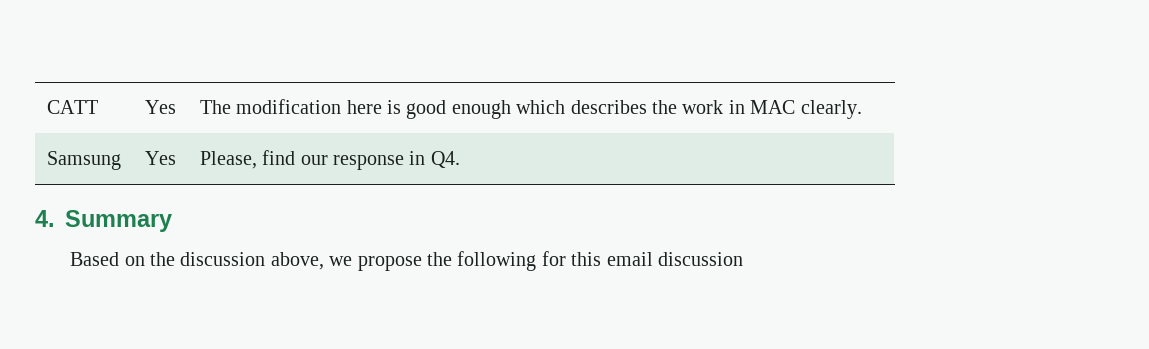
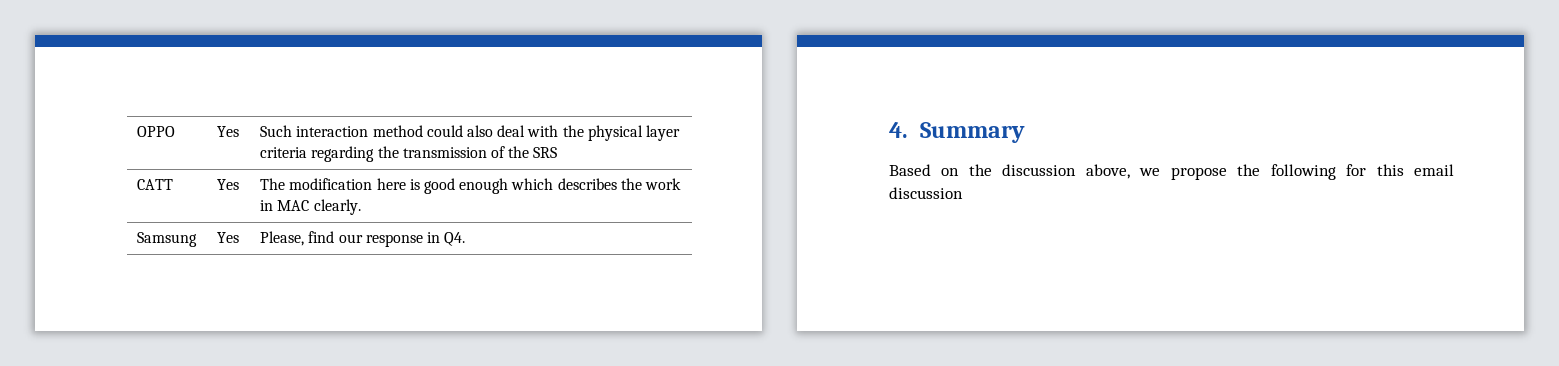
+ OPPO | Yes | Such interaction method could also deal with the physical layer criteria regarding the transmission of the SRS

